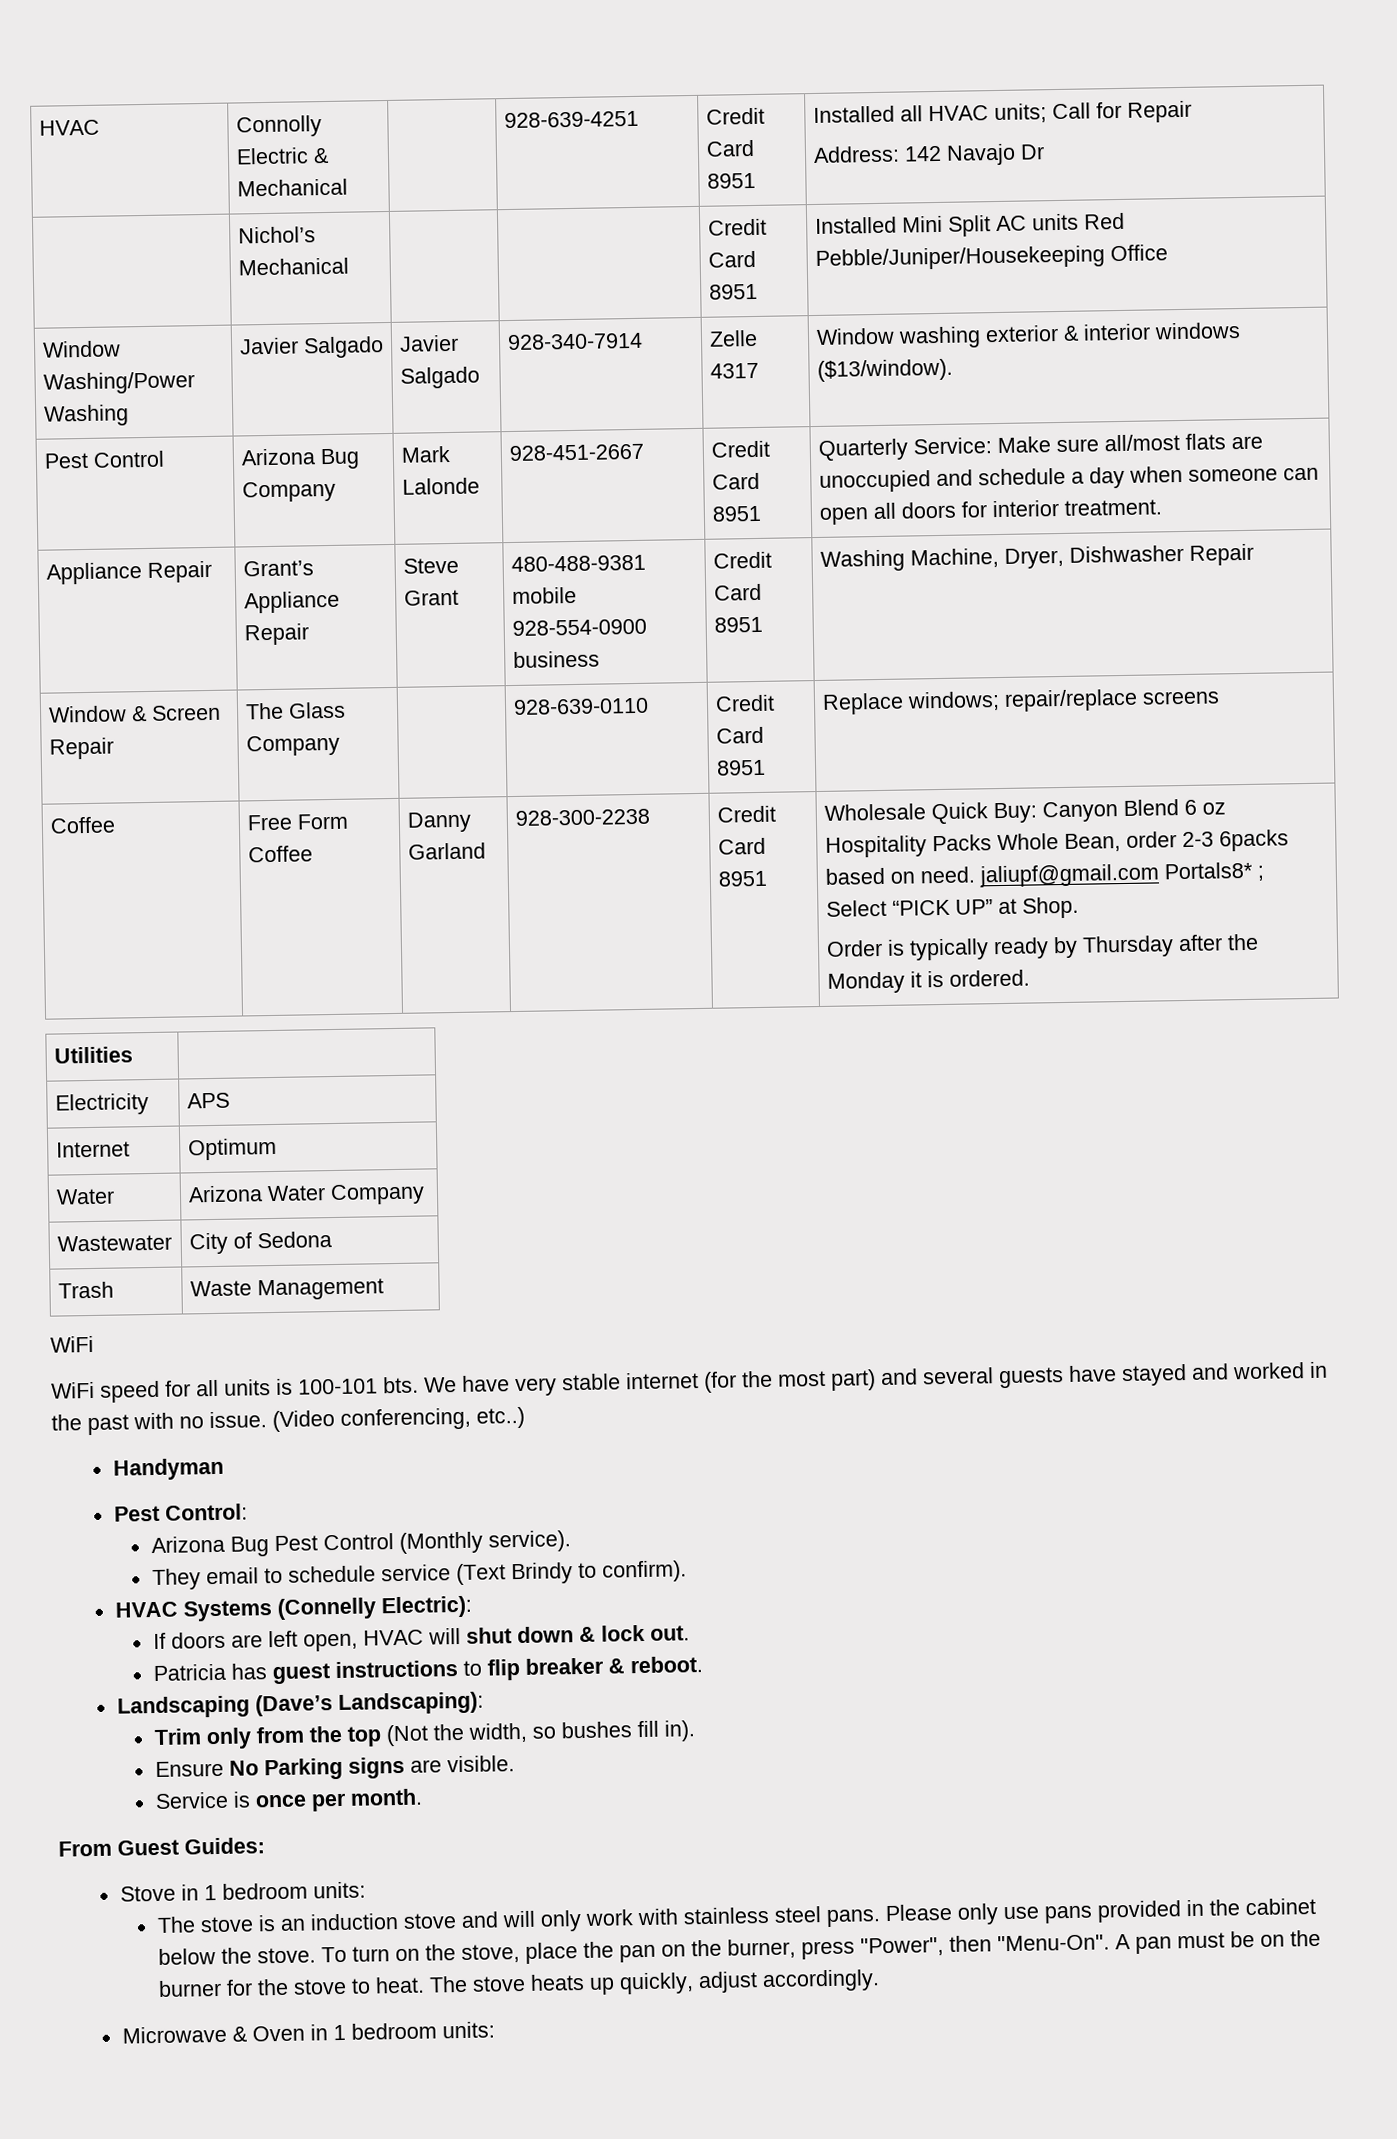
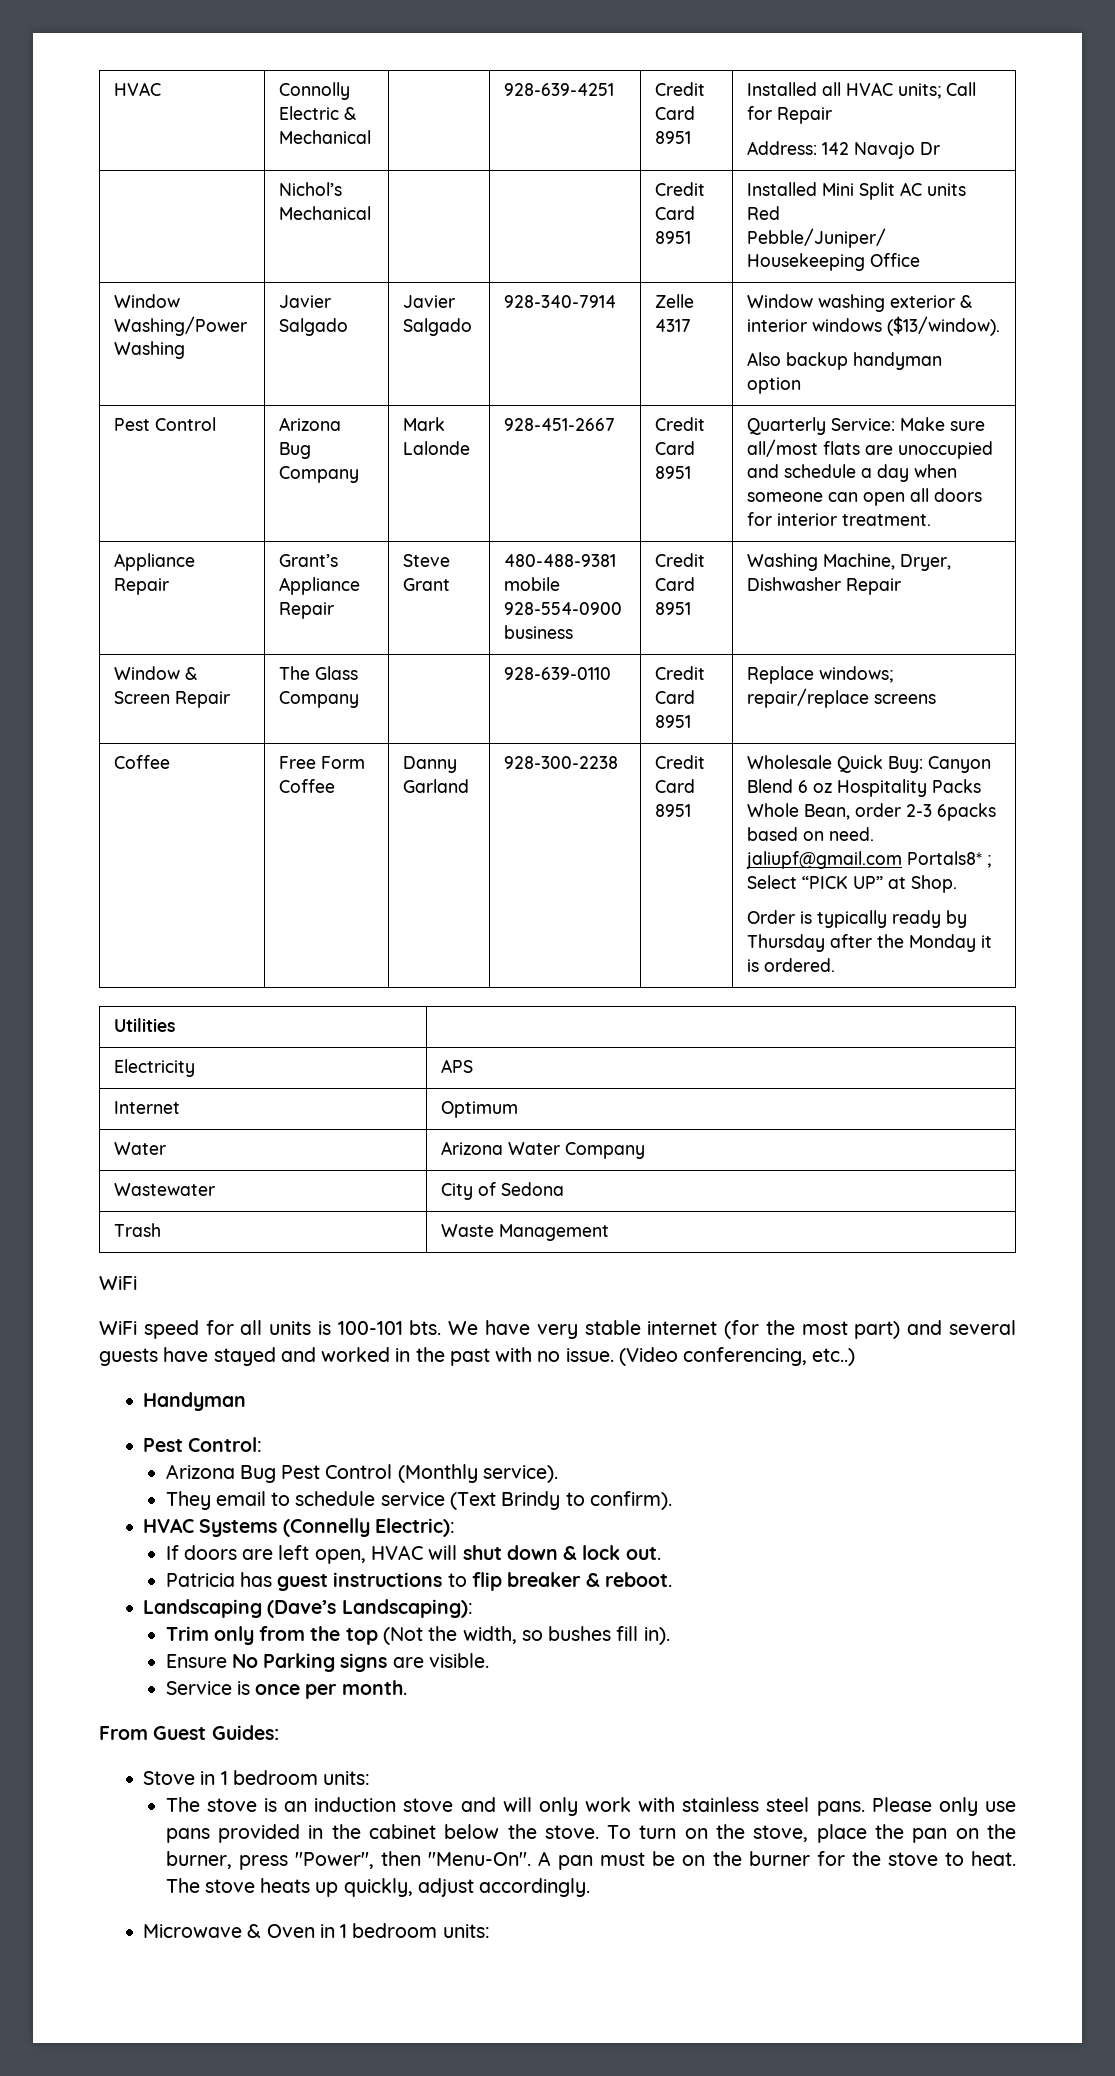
  Window Washing/Power Washing | Javier Salgado | Javier Salgado | 928-340-7914 | Zelle 4317 | Window washing exterior & interior windows ($13/window).
+ Also backup handyman option

